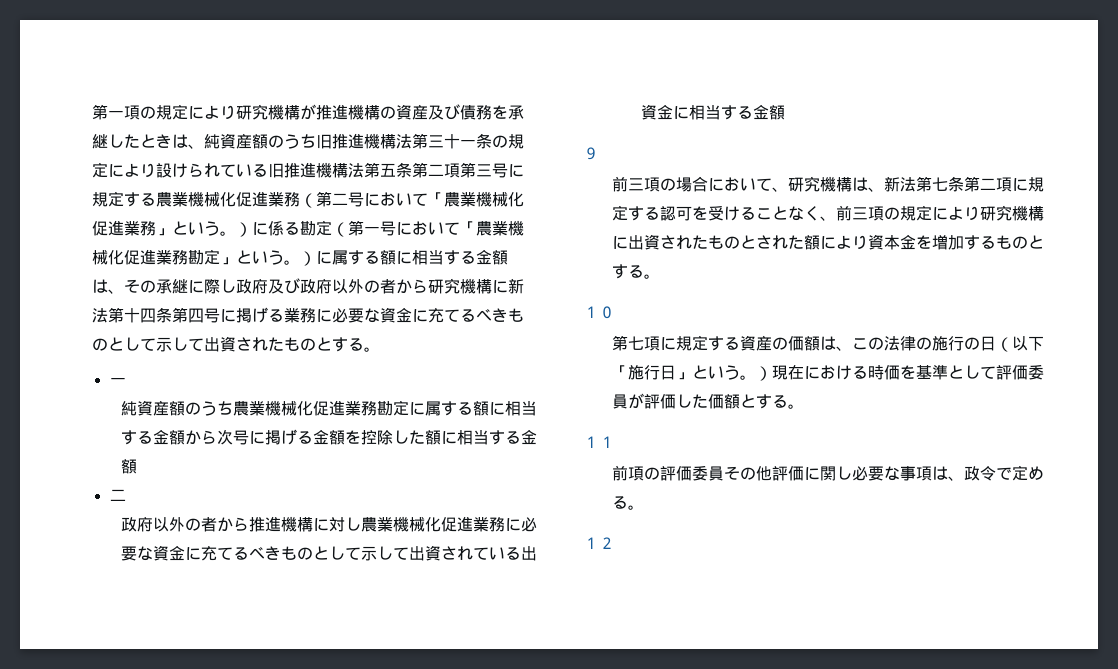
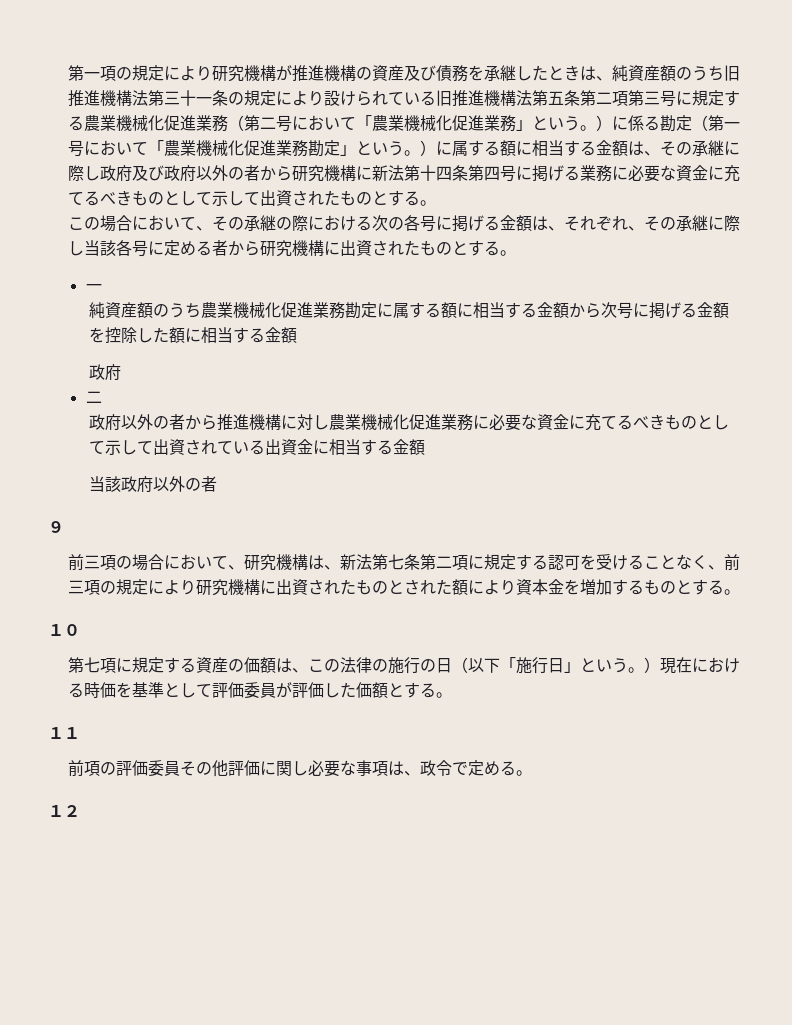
+ この場合において、その承継の際における次の各号に掲げる金額は、それぞれ、その承継に際し当該各号に定める者から研究機構に出資されたものとする。
  純資産額のうち農業機械化促進業務勘定に属する額に相当する金額から次号に掲げる金額を控除した額に相当する金額
+ 政府
+ 当該政府以外の者

